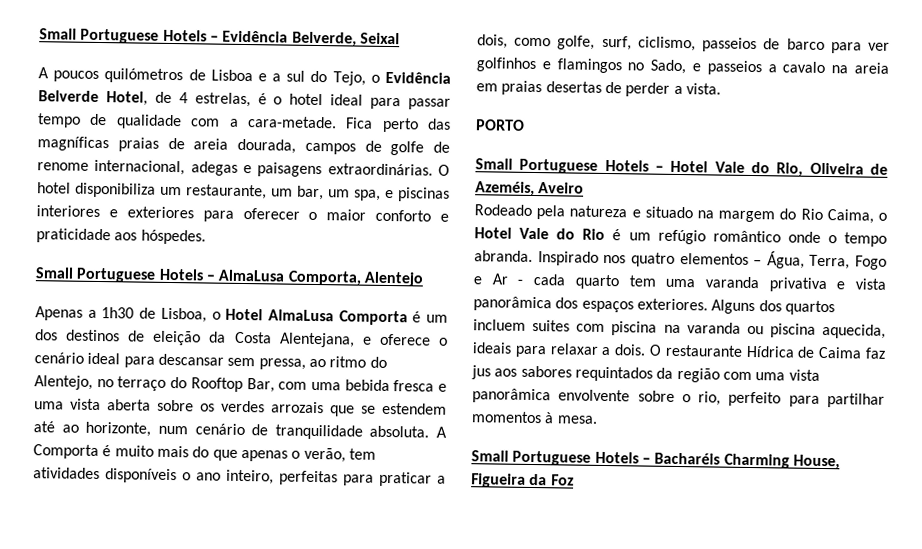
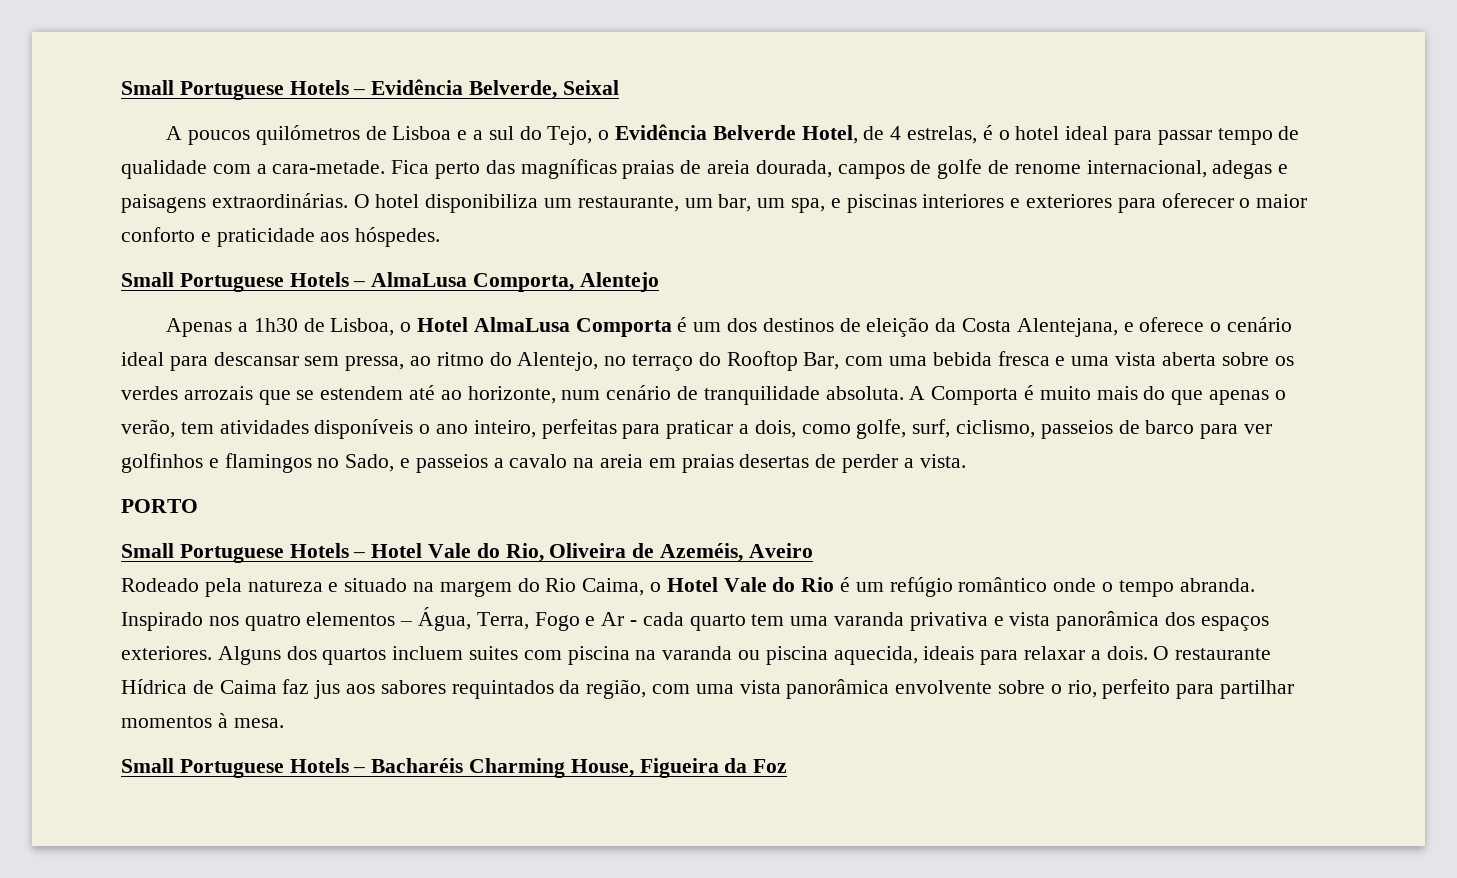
- O restaurante Hídrica de Caima faz jus aos sabores requintados da região com uma vista panorâmica envolvente sobre o rio, perfeito para partilhar momentos à mesa.
+ O restaurante Hídrica de Caima faz jus aos sabores requintados da região, com uma vista panorâmica envolvente sobre o rio, perfeito para partilhar momentos à mesa.

